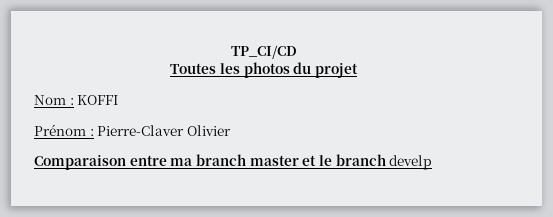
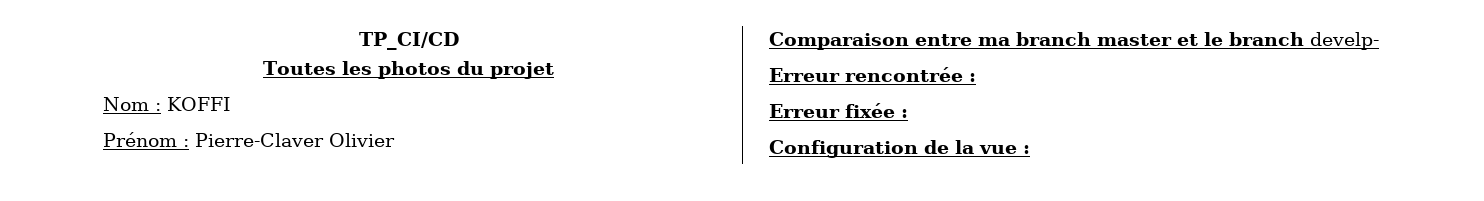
- Comparaison entre ma branch master et le branch develp
+ Comparaison entre ma branch master et le branch develp-
+ Erreur rencontrée :
+ Erreur fixée :
+ Configuration de la vue :

